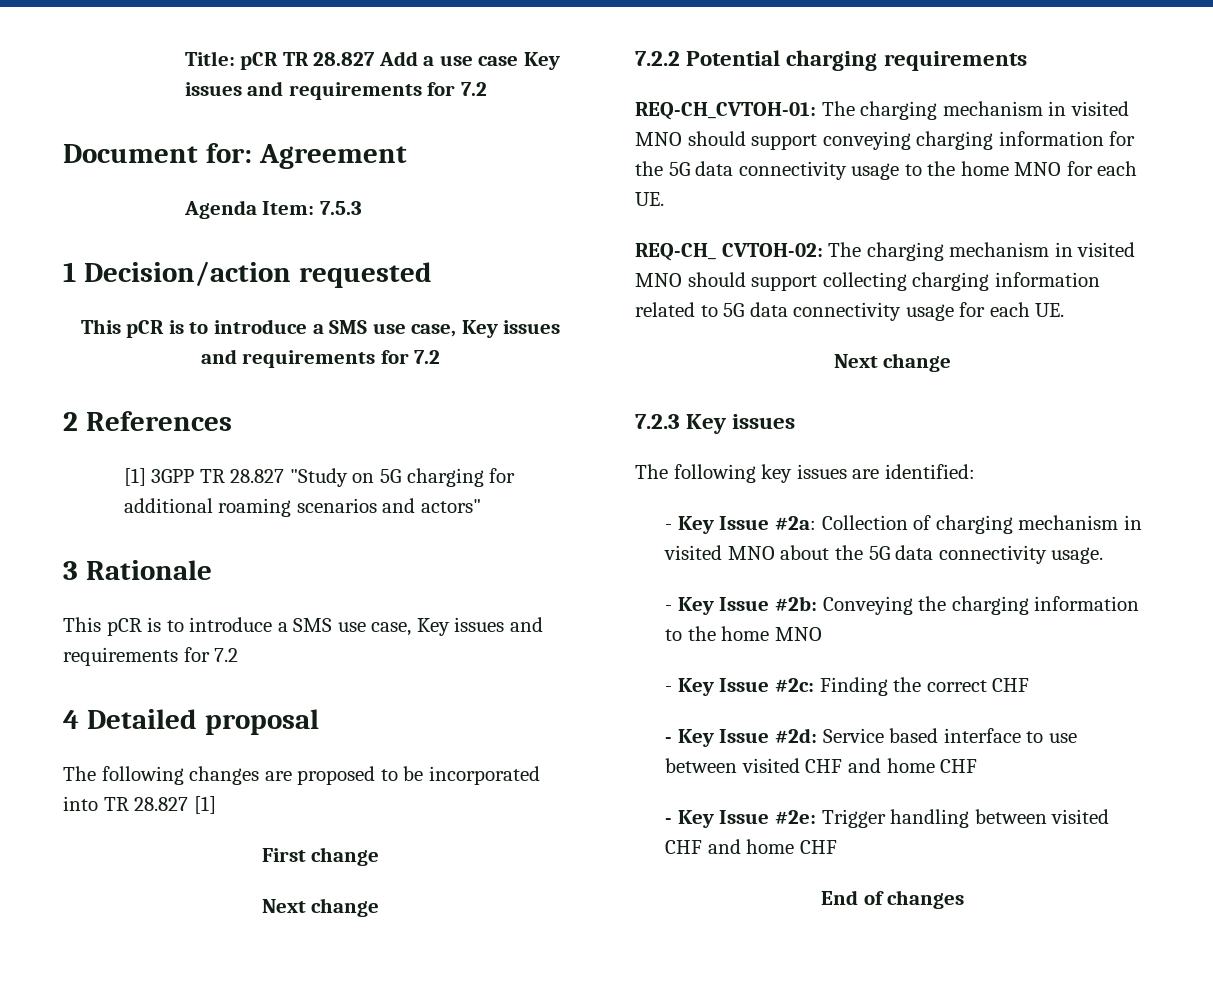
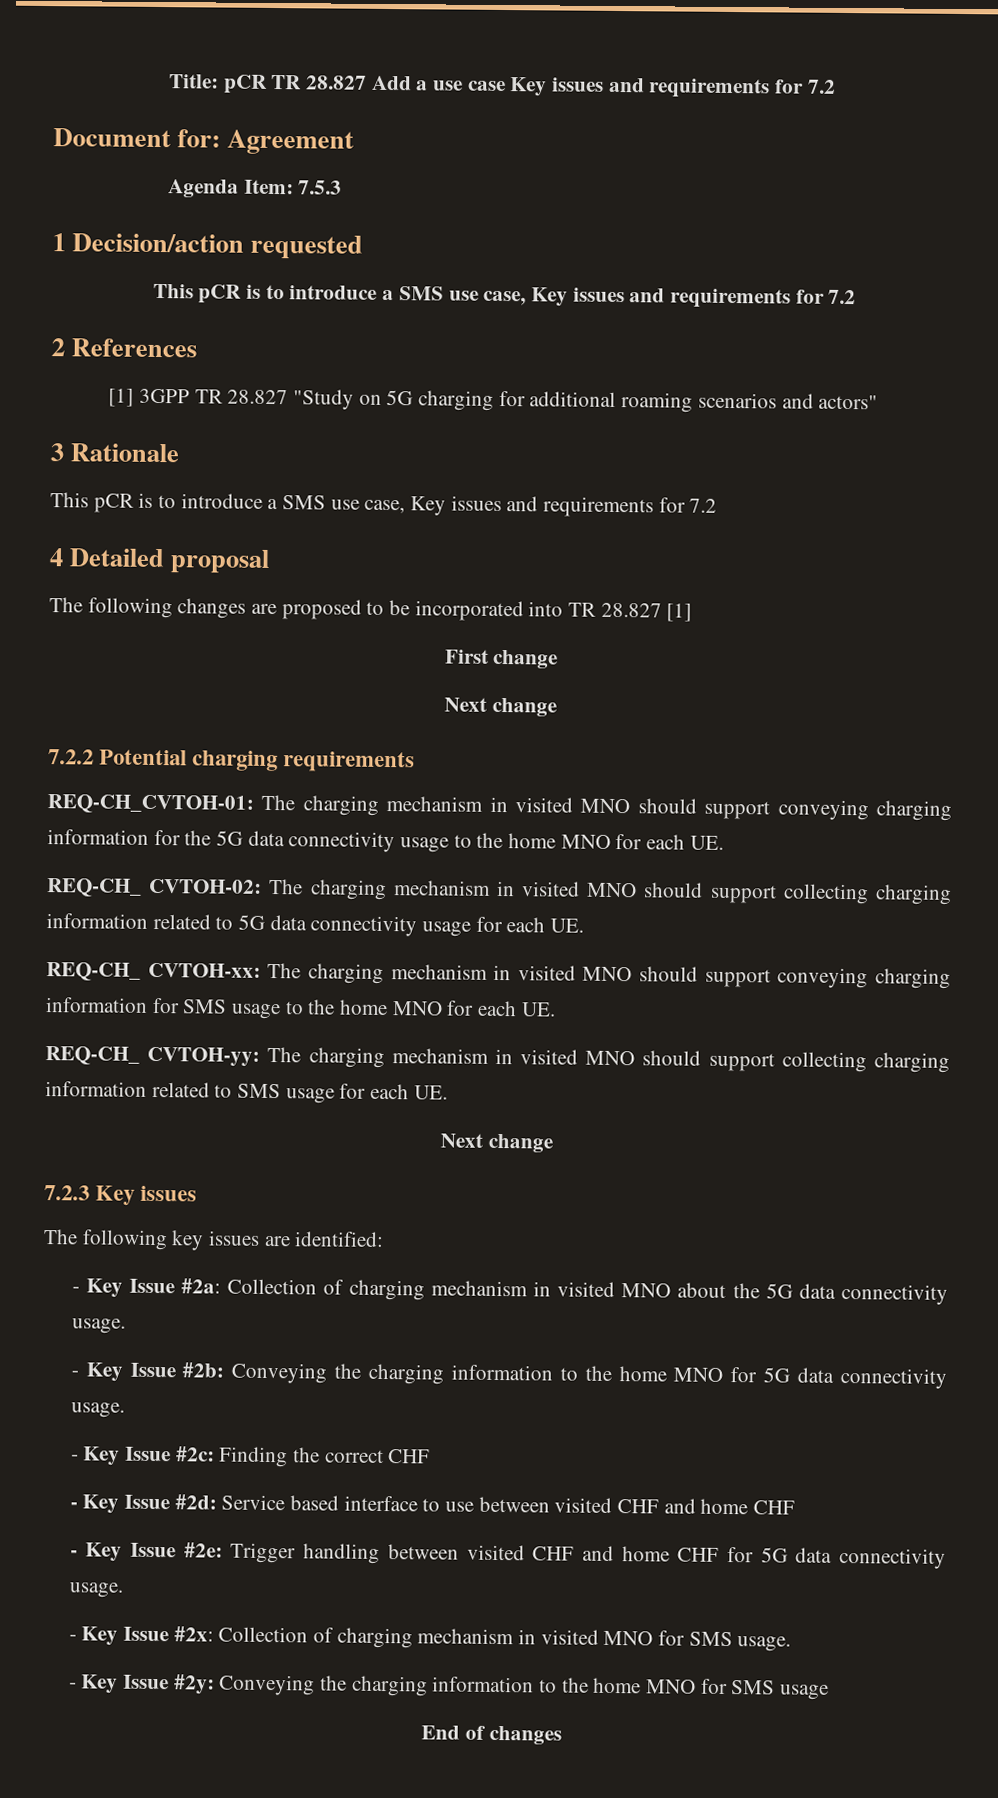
+ REQ-CH_ CVTOH-xx: The charging mechanism in visited MNO should support conveying charging information for SMS usage to the home MNO for each UE.
+ REQ-CH_ CVTOH-yy: The charging mechanism in visited MNO should support collecting charging information related to SMS usage for each UE.
- - Key Issue #2b: Conveying the charging information to the home MNO
+ - Key Issue #2b: Conveying the charging information to the home MNO for 5G data connectivity usage.
- - Key Issue #2e: Trigger handling between visited CHF and home CHF
+ - Key Issue #2e: Trigger handling between visited CHF and home CHF for 5G data connectivity usage.
+ - Key Issue #2x: Collection of charging mechanism in visited MNO for SMS usage.
+ - Key Issue #2y: Conveying the charging information to the home MNO for SMS usage

